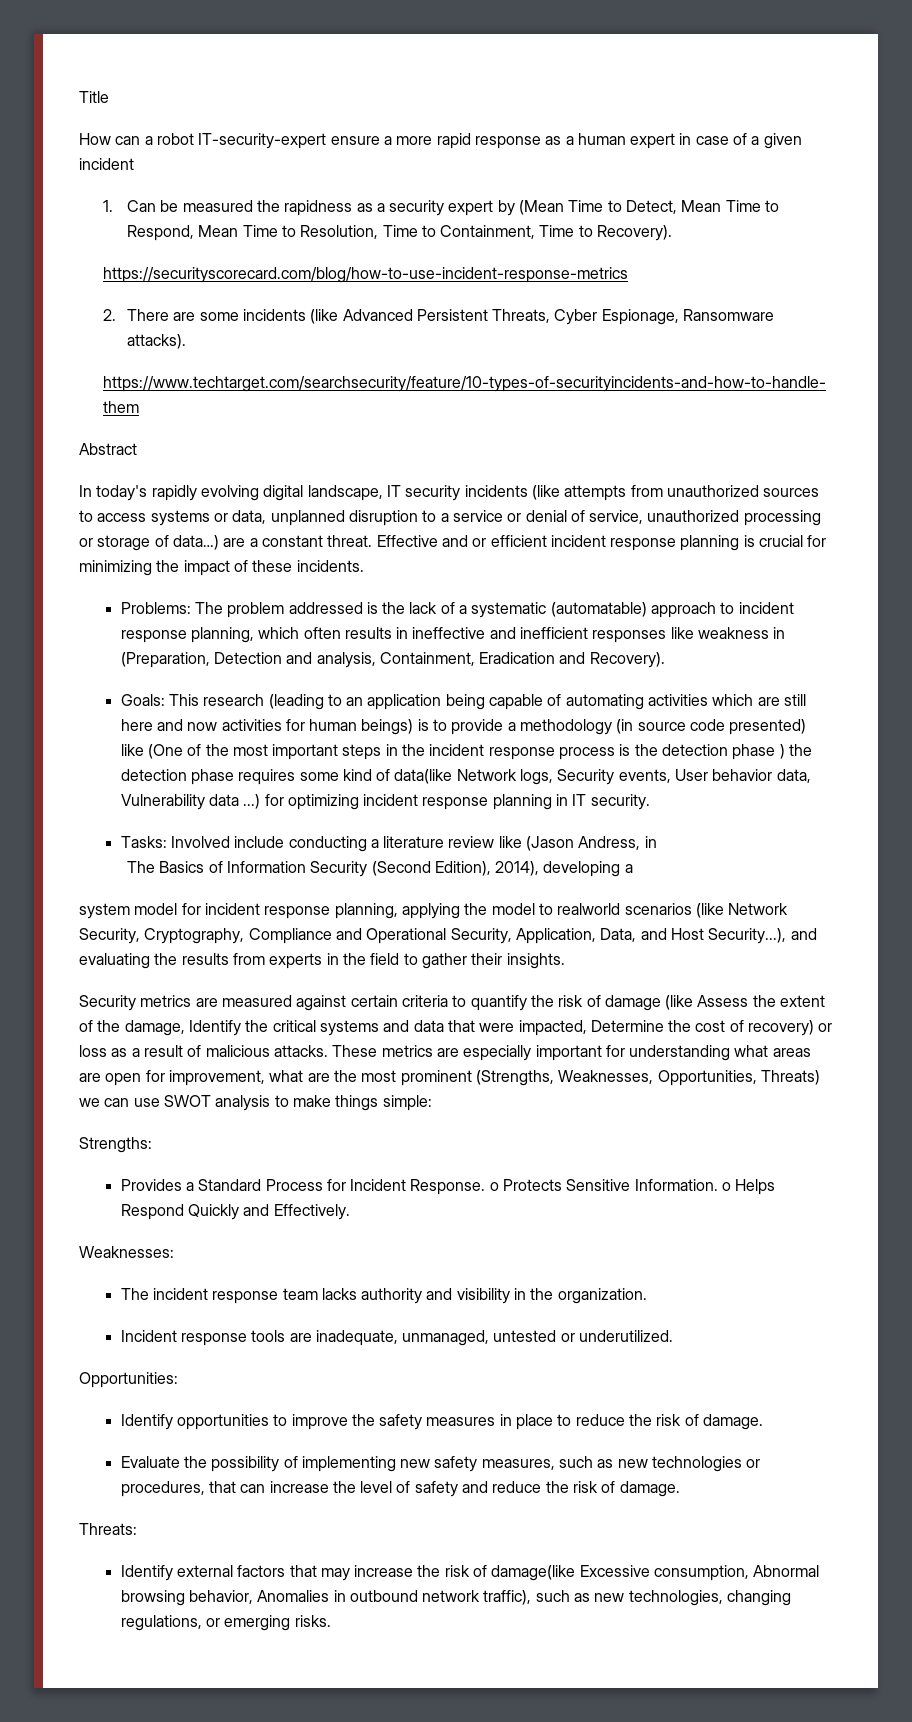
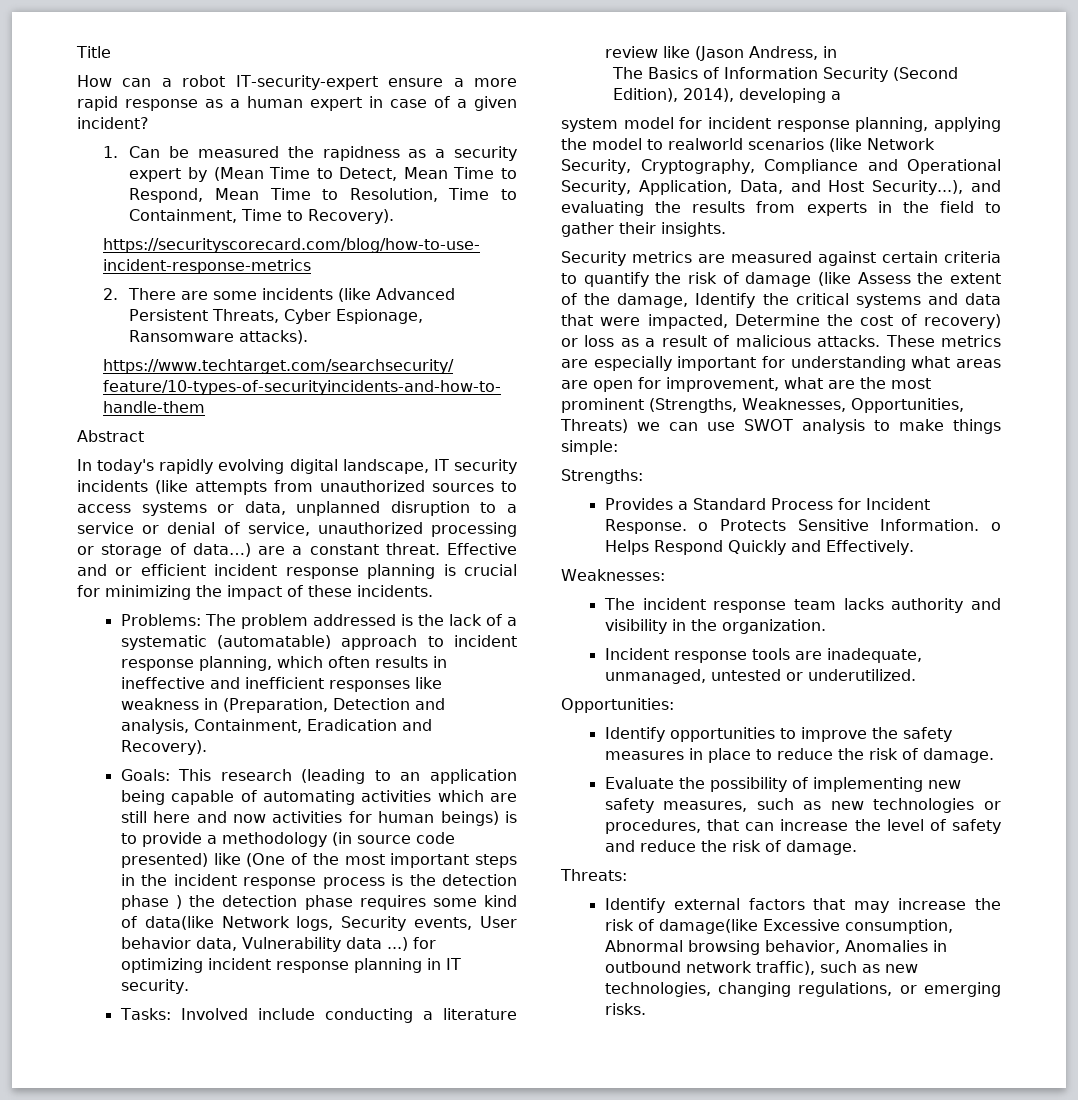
- How can a robot IT-security-expert ensure a more rapid response as a human expert in case of a given incident
+ How can a robot IT-security-expert ensure a more rapid response as a human expert in case of a given incident?

